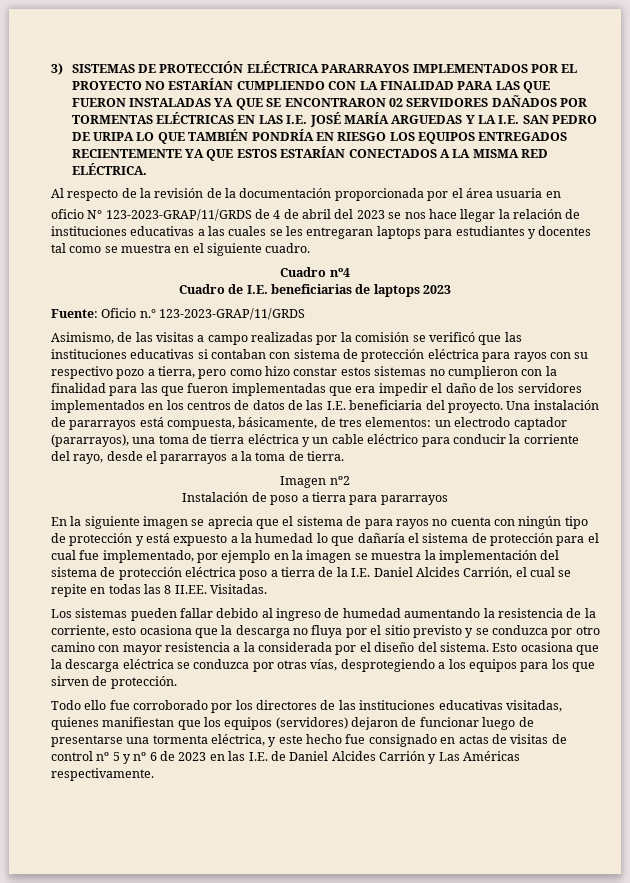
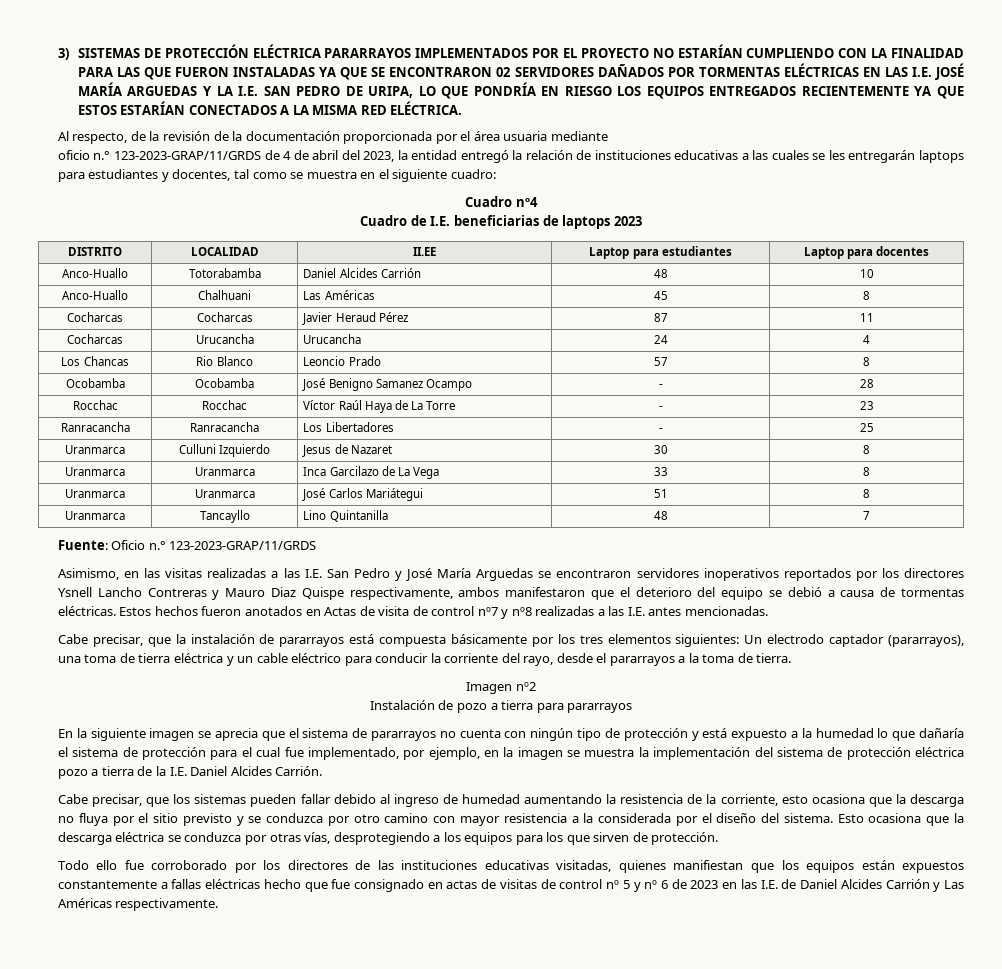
- 3) SISTEMAS DE PROTECCIÓN ELÉCTRICA PARARRAYOS IMPLEMENTADOS POR EL PROYECTO NO ESTARÍAN CUMPLIENDO CON LA FINALIDAD PARA LAS QUE FUERON INSTALADAS YA QUE SE ENCONTRARON 02 SERVIDORES DAÑADOS POR TORMENTAS ELÉCTRICAS EN LAS I.E. JOSÉ MARÍA ARGUEDAS Y LA I.E. SAN PEDRO DE URIPA LO QUE TAMBIÉN PONDRÍA EN RIESGO LOS EQUIPOS ENTREGADOS RECIENTEMENTE YA QUE ESTOS ESTARÍAN CONECTADOS A LA MISMA RED ELÉCTRICA.
+ 3) SISTEMAS DE PROTECCIÓN ELÉCTRICA PARARRAYOS IMPLEMENTADOS POR EL PROYECTO NO ESTARÍAN CUMPLIENDO CON LA FINALIDAD PARA LAS QUE FUERON INSTALADAS YA QUE SE ENCONTRARON 02 SERVIDORES DAÑADOS POR TORMENTAS ELÉCTRICAS EN LAS I.E. JOSÉ MARÍA ARGUEDAS Y LA I.E. SAN PEDRO DE URIPA, LO QUE PONDRÍA EN RIESGO LOS EQUIPOS ENTREGADOS RECIENTEMENTE YA QUE ESTOS ESTARÍAN CONECTADOS A LA MISMA RED ELÉCTRICA.
- Al respecto de la revisión de la documentación proporcionada por el área usuaria en
+ Al respecto, de la revisión de la documentación proporcionada por el área usuaria mediante
- oficio N° 123-2023-GRAP/11/GRDS de 4 de abril del 2023 se nos hace llegar la relación de instituciones educativas a las cuales se les entregaran laptops para estudiantes y docentes tal como se muestra en el siguiente cuadro.
+ oficio n.° 123-2023-GRAP/11/GRDS de 4 de abril del 2023, la entidad entregó la relación de instituciones educativas a las cuales se les entregarán laptops para estudiantes y docentes, tal como se muestra en el siguiente cuadro:
+ DISTRITO | LOCALIDAD | II.EE | Laptop para estudiantes | Laptop para docentes
+ Anco-Huallo | Totorabamba | Daniel Alcides Carrión | 48 | 10
+ Anco-Huallo | Chalhuani | Las Américas | 45 | 8
+ Cocharcas | Cocharcas | Javier Heraud Pérez | 87 | 11
+ Cocharcas | Urucancha | Urucancha | 24 | 4
+ Los Chancas | Rio Blanco | Leoncio Prado | 57 | 8
+ Ocobamba | Ocobamba | José Benigno Samanez Ocampo | - | 28
+ Rocchac | Rocchac | Víctor Raúl Haya de La Torre | - | 23
+ Ranracancha | Ranracancha | Los Libertadores | - | 25
+ Uranmarca | Culluni Izquierdo | Jesus de Nazaret | 30 | 8
+ Uranmarca | Uranmarca | Inca Garcilazo de La Vega | 33 | 8
+ Uranmarca | Uranmarca | José Carlos Mariátegui | 51 | 8
+ Uranmarca | Tancayllo | Lino Quintanilla | 48 | 7
- Asimismo, de las visitas a campo realizadas por la comisión se verificó que las instituciones educativas si contaban con sistema de protección eléctrica para rayos con su respectivo pozo a tierra, pero como hizo constar estos sistemas no cumplieron con la finalidad para las que fueron implementadas que era impedir el daño de los servidores implementados en los centros de datos de las I.E. beneficiaria del proyecto. Una instalación de pararrayos está compuesta, básicamente, de tres elementos: un electrodo captador (pararrayos), una toma de tierra eléctrica y un cable eléctrico para conducir la corriente del rayo, desde el pararrayos a la toma de tierra.
+ Asimismo, en las visitas realizadas a las I.E. San Pedro y José María Arguedas se encontraron servidores inoperativos reportados por los directores Ysnell Lancho Contreras y Mauro Diaz Quispe respectivamente, ambos manifestaron que el deterioro del equipo se debió a causa de tormentas eléctricas. Estos hechos fueron anotados en Actas de visita de control nº7 y nº8 realizadas a las I.E. antes mencionadas.
+ Cabe precisar, que la instalación de pararrayos está compuesta básicamente por los tres elementos siguientes: Un electrodo captador (pararrayos), una toma de tierra eléctrica y un cable eléctrico para conducir la corriente del rayo, desde el pararrayos a la toma de tierra.
- Instalación de poso a tierra para pararrayos
+ Instalación de pozo a tierra para pararrayos
- En la siguiente imagen se aprecia que el sistema de para rayos no cuenta con ningún tipo de protección y está expuesto a la humedad lo que dañaría el sistema de protección para el cual fue implementado, por ejemplo en la imagen se muestra la implementación del sistema de protección eléctrica poso a tierra de la I.E. Daniel Alcides Carrión, el cual se repite en todas las 8 II.EE. Visitadas.
- Los sistemas pueden fallar debido al ingreso de humedad aumentando la resistencia de la corriente, esto ocasiona que la descarga no fluya por el sitio previsto y se conduzca por otro camino con mayor resistencia a la considerada por el diseño del sistema.
+ En la siguiente imagen se aprecia que el sistema de pararrayos no cuenta con ningún tipo de protección y está expuesto a la humedad lo que dañaría el sistema de protección para el cual fue implementado, por ejemplo, en la imagen se muestra la implementación del sistema de protección eléctrica pozo a tierra de la I.E. Daniel Alcides Carrión.
+ Cabe precisar, que los sistemas pueden fallar debido al ingreso de humedad aumentando la resistencia de la corriente, esto ocasiona que la descarga no fluya por el sitio previsto y se conduzca por otro camino con mayor resistencia a la considerada por el diseño del sistema.
- Todo ello fue corroborado por los directores de las instituciones educativas visitadas, quienes manifiestan que los equipos (servidores) dejaron de funcionar luego de presentarse una tormenta eléctrica, y este hecho fue consignado en actas de visitas de control nº 5 y nº 6 de 2023 en las I.E. de Daniel Alcides Carrión y Las Américas respectivamente.
+ Todo ello fue corroborado por los directores de las instituciones educativas visitadas, quienes manifiestan que los equipos están expuestos constantemente a fallas eléctricas hecho que fue consignado en actas de visitas de control nº 5 y nº 6 de 2023 en las I.E. de Daniel Alcides Carrión y Las Américas respectivamente.

